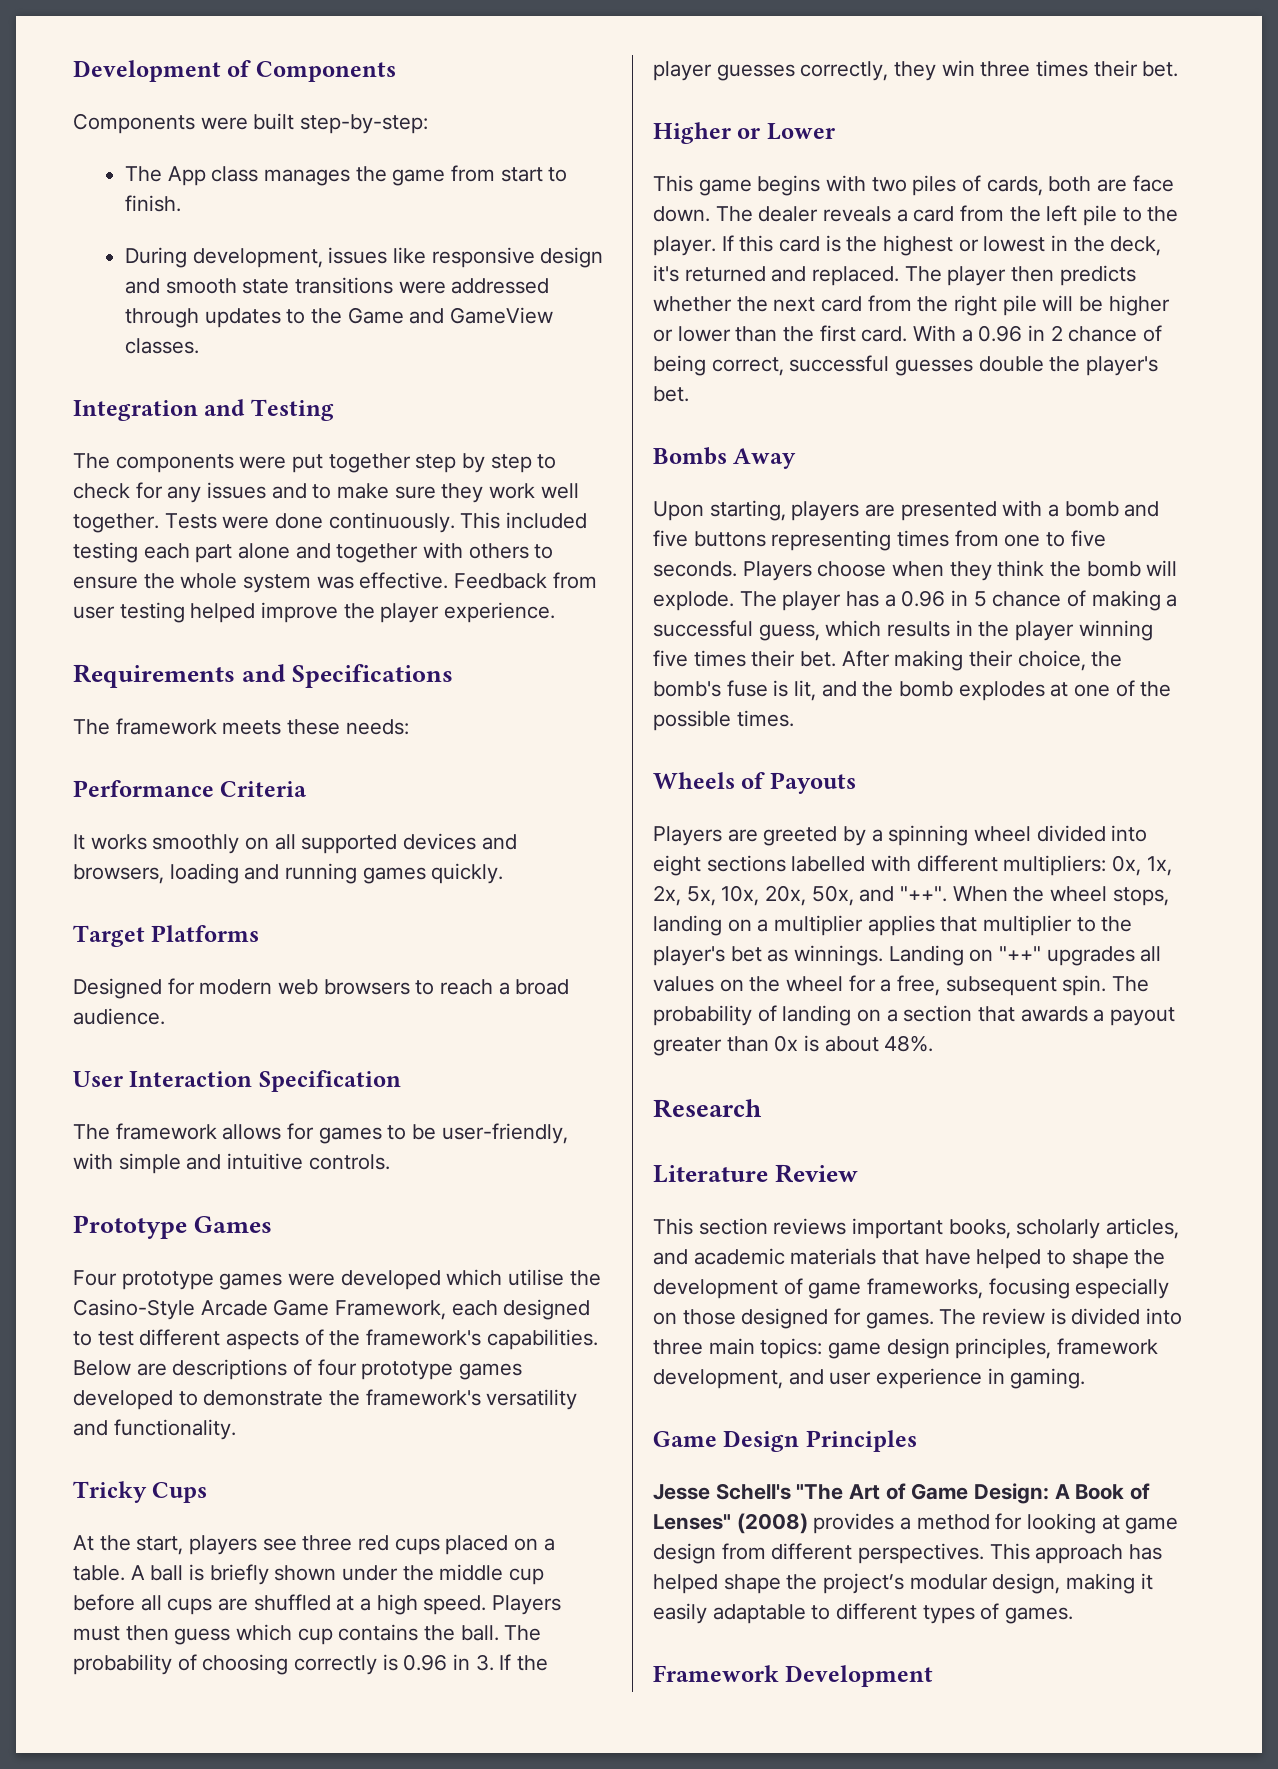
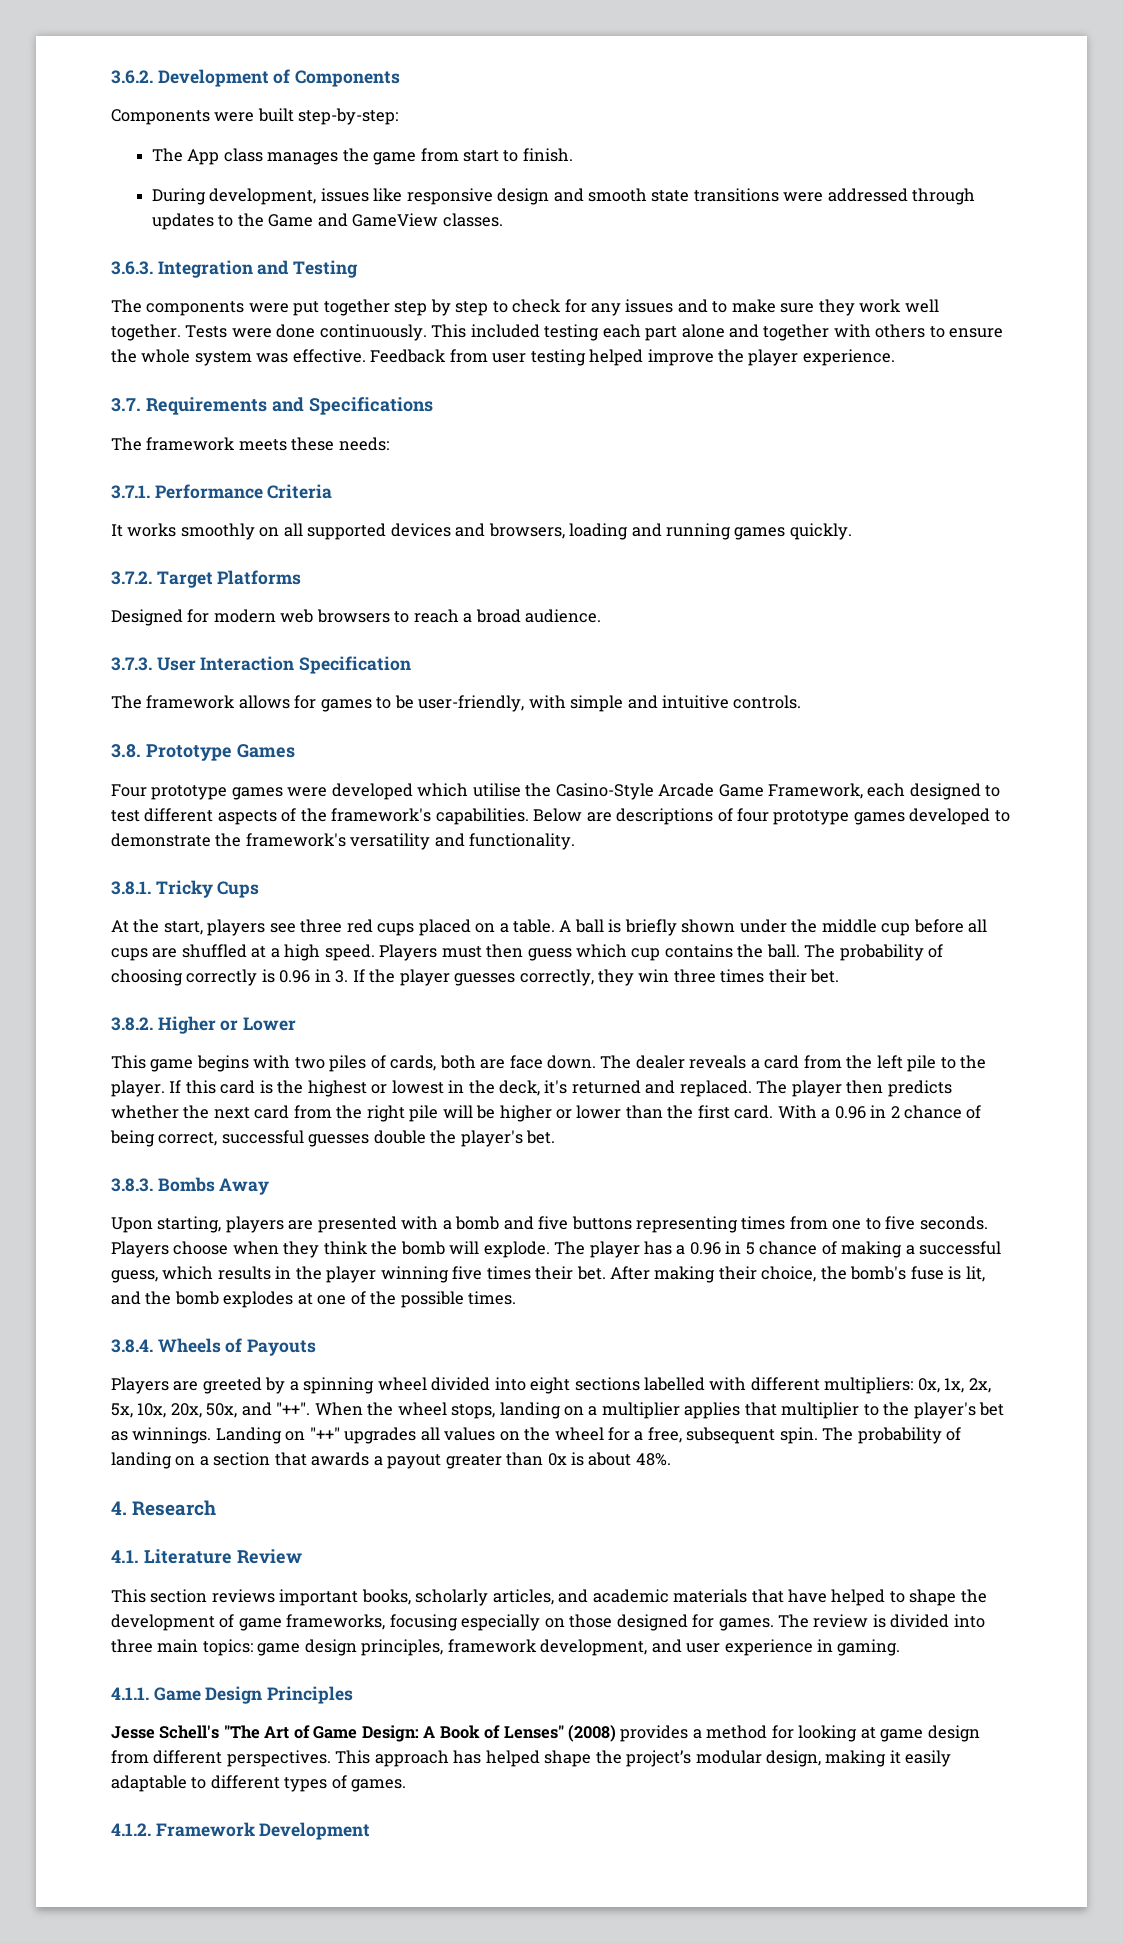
- Development of Components
+ 3.6.2. Development of Components
- Integration and Testing
+ 3.6.3. Integration and Testing
- Requirements and Specifications
+ 3.7. Requirements and Specifications
- Performance Criteria
+ 3.7.1. Performance Criteria
- Target Platforms
+ 3.7.2. Target Platforms
- User Interaction Specification
+ 3.7.3. User Interaction Specification
- Prototype Games
+ 3.8. Prototype Games
- Tricky Cups
+ 3.8.1. Tricky Cups
- Higher or Lower
+ 3.8.2. Higher or Lower
- Bombs Away
+ 3.8.3. Bombs Away
- Wheels of Payouts
+ 3.8.4. Wheels of Payouts
- Research
+ 4. Research
- Literature Review
+ 4.1. Literature Review
- Game Design Principles
+ 4.1.1. Game Design Principles
- Framework Development
+ 4.1.2. Framework Development

